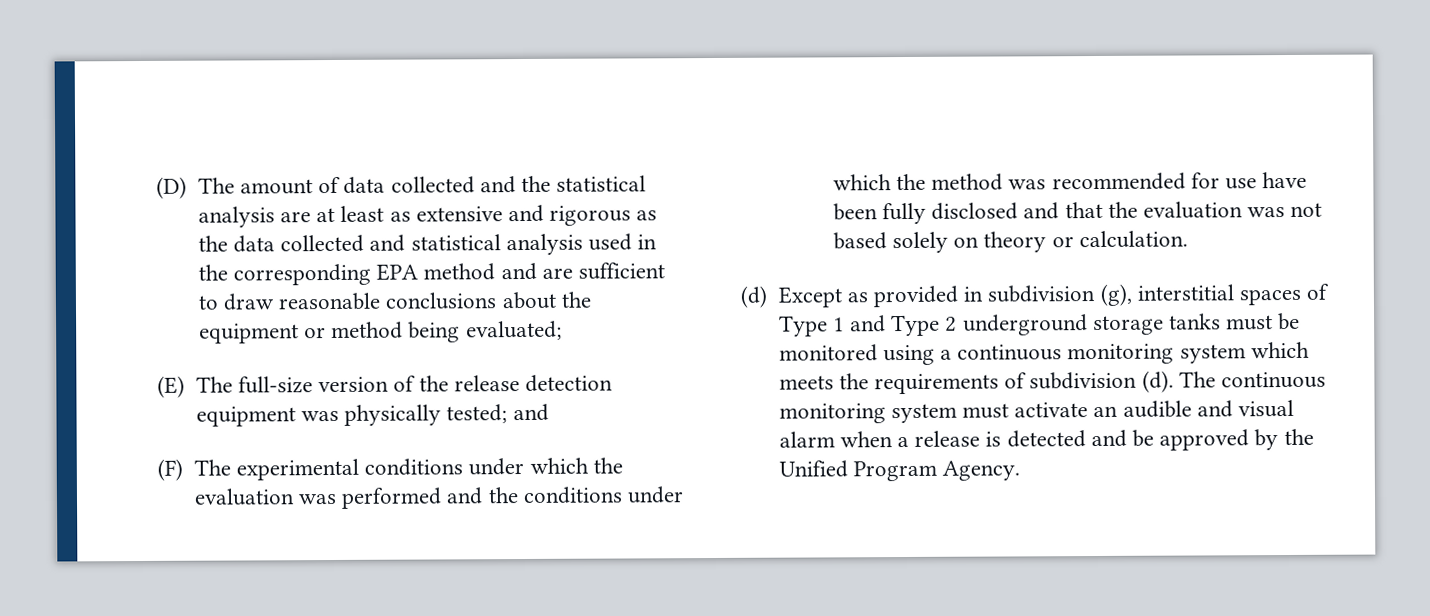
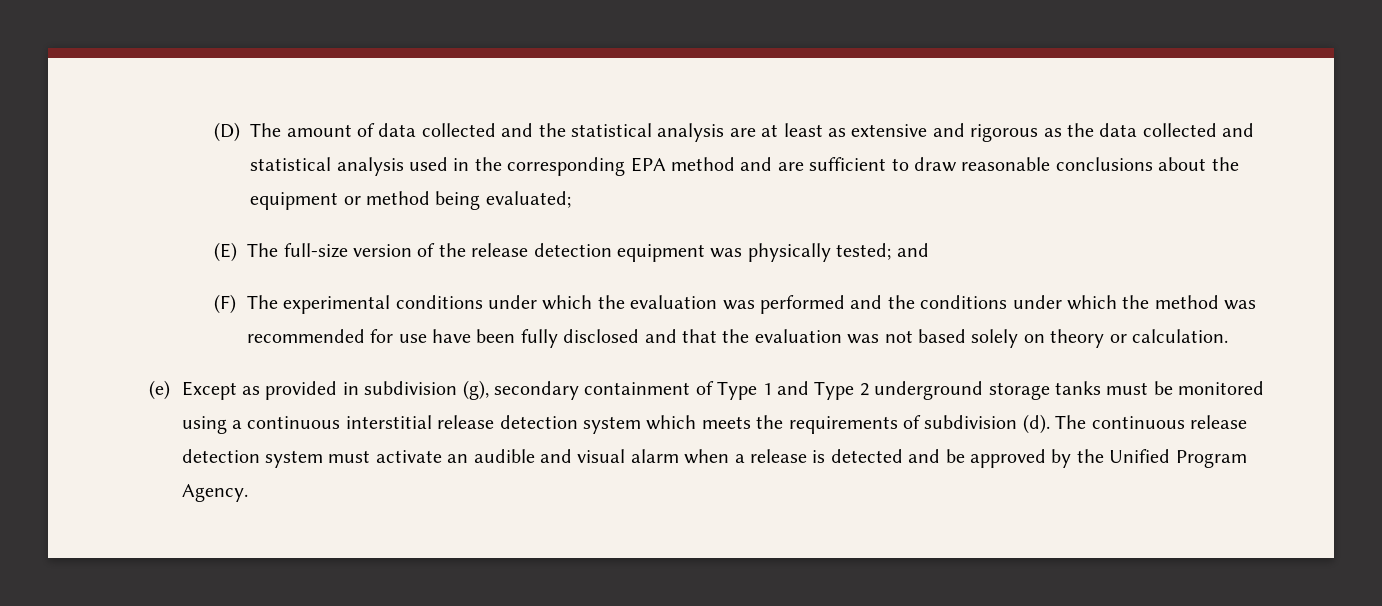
- (d) Except as provided in subdivision (g), interstitial spaces of Type 1 and Type 2 underground storage tanks must be monitored using a continuous monitoring system which meets the requirements of subdivision (d).
+ (e) Except as provided in subdivision (g), secondary containment of Type 1 and Type 2 underground storage tanks must be monitored using a continuous interstitial release detection system which meets the requirements of subdivision (d).
- The continuous monitoring system must activate an audible and visual alarm when a release is detected and be approved by the Unified Program Agency.
+ The continuous release detection system must activate an audible and visual alarm when a release is detected and be approved by the Unified Program Agency.

